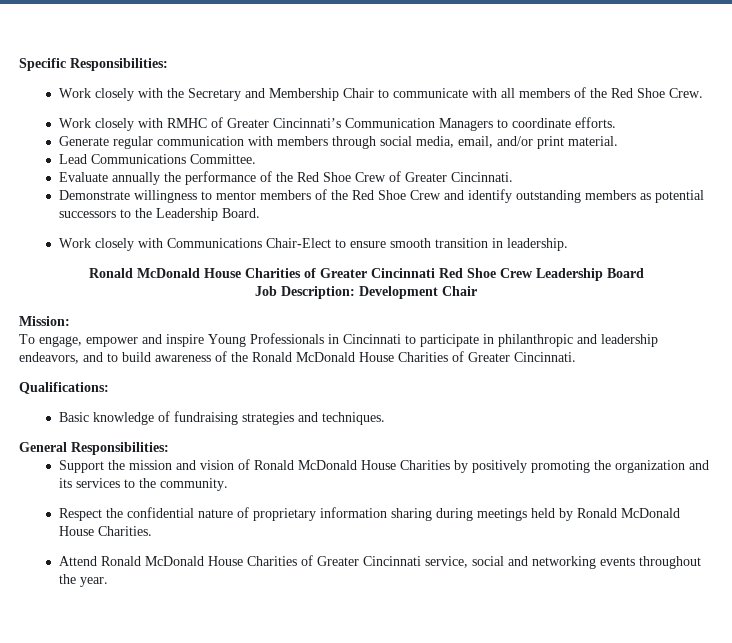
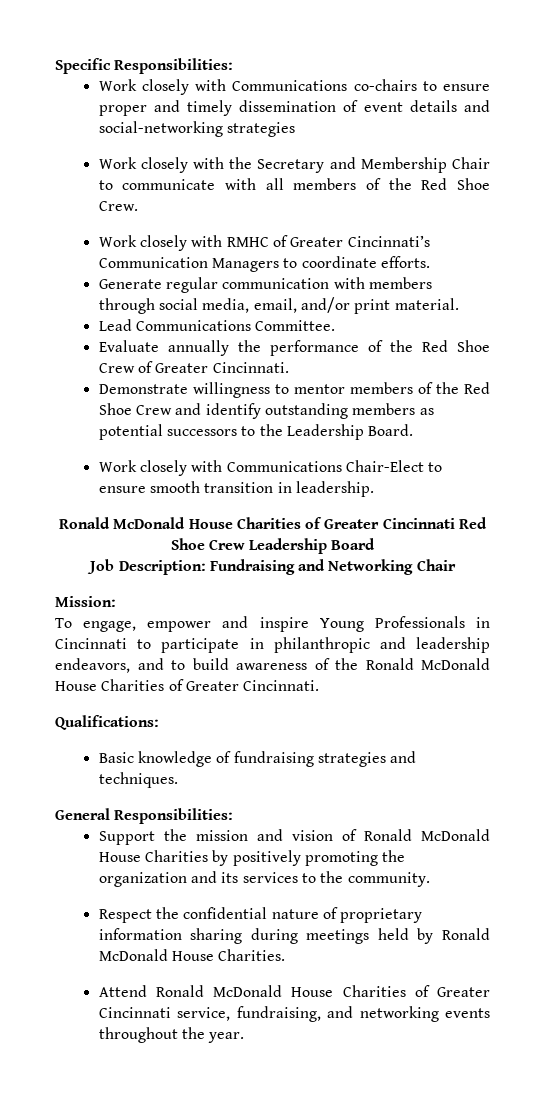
+ Work closely with Communications co-chairs to ensure proper and timely dissemination of event details and social-networking strategies
- Job Description: Development Chair
+ Job Description: Fundraising and Networking Chair
- Attend Ronald McDonald House Charities of Greater Cincinnati service, social and networking events throughout the year.
+ Attend Ronald McDonald House Charities of Greater Cincinnati service, fundraising, and networking events throughout the year.

